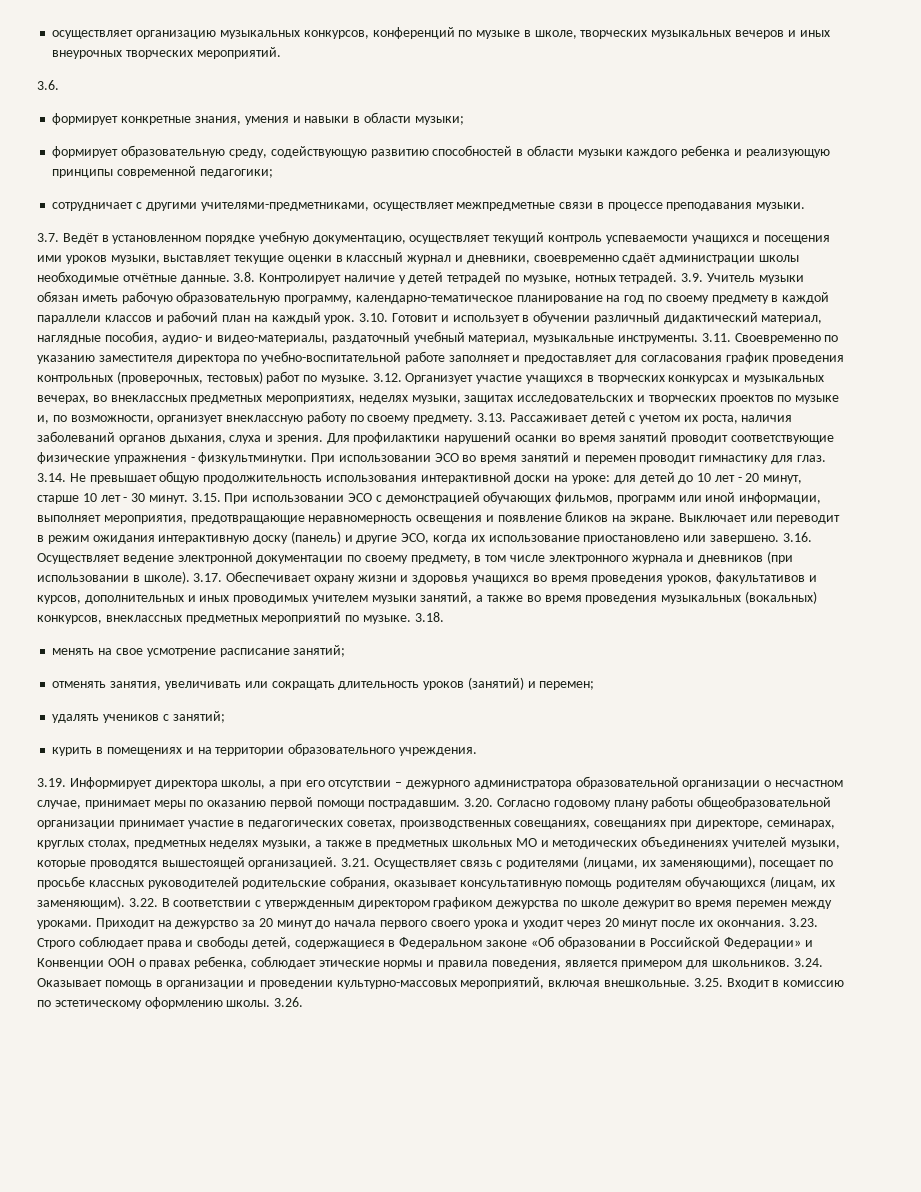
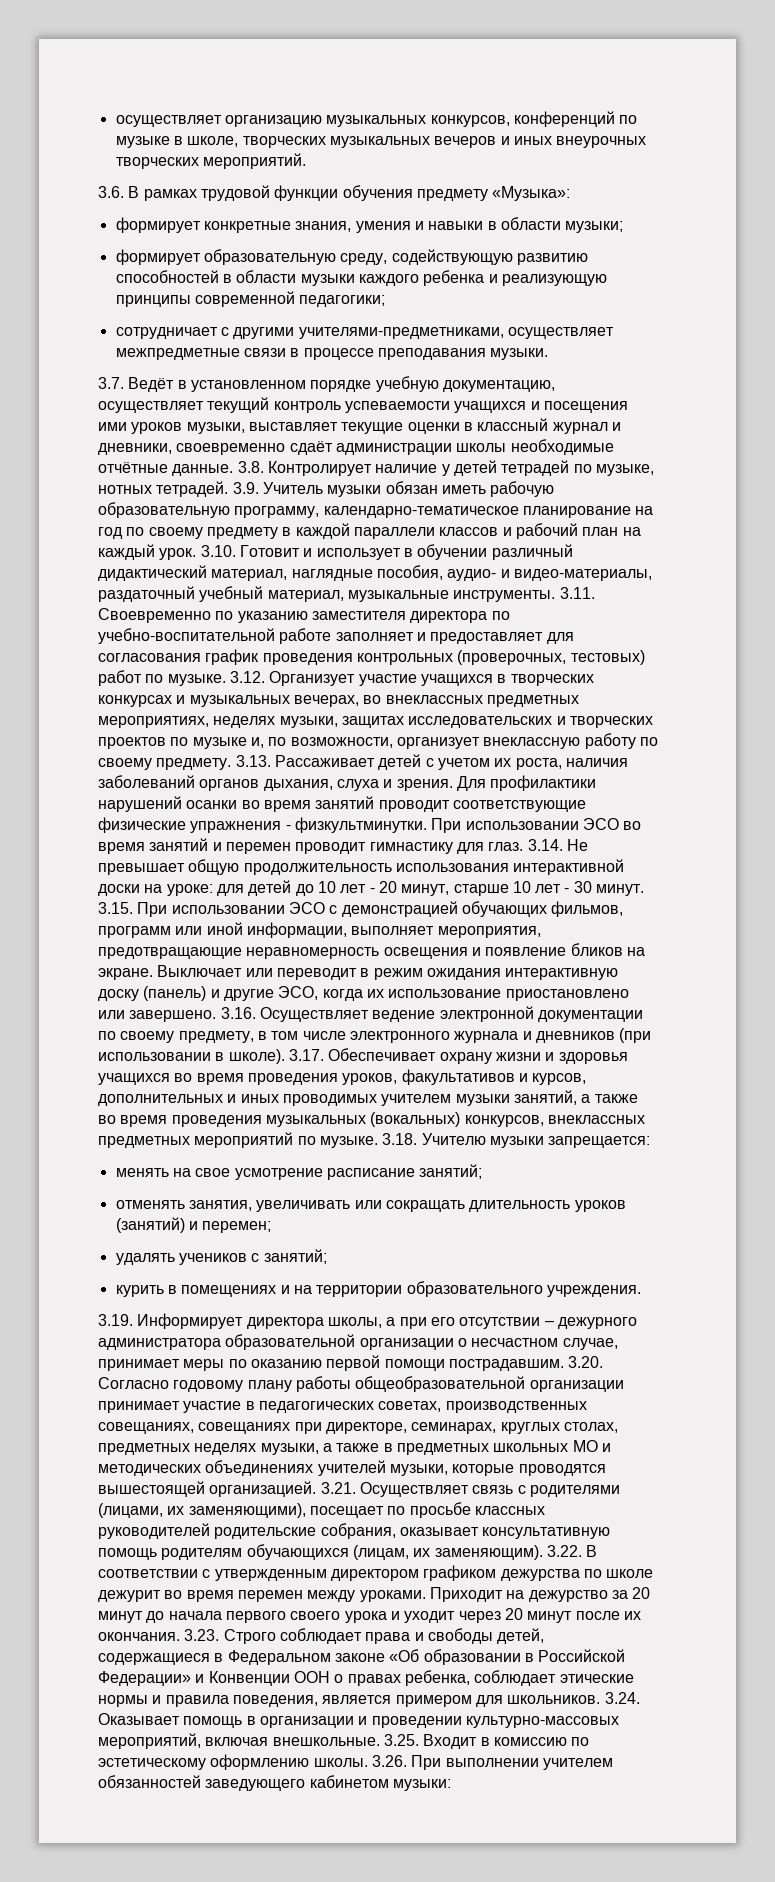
- 3.6.
+ 3.6. В рамках трудовой функции обучения предмету «Музыка»:
- 3.18.
+ 3.18. Учителю музыки запрещается:
- 3.26.
+ 3.26. При выполнении учителем обязанностей заведующего кабинетом музыки:

